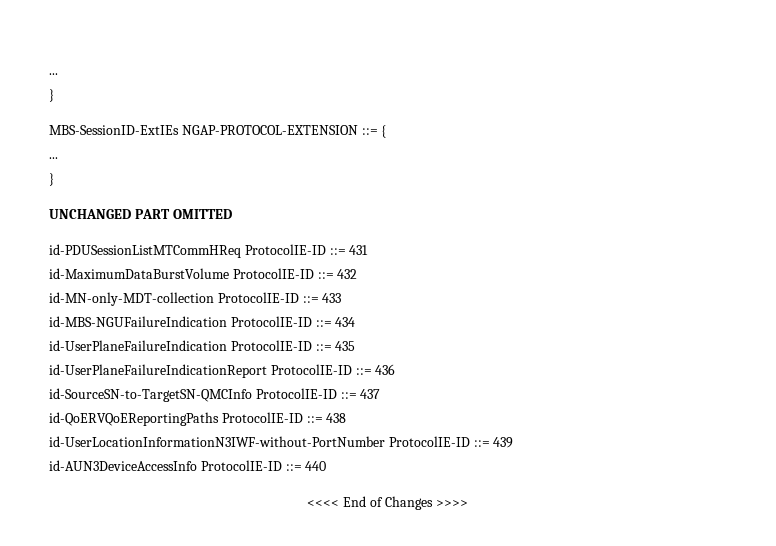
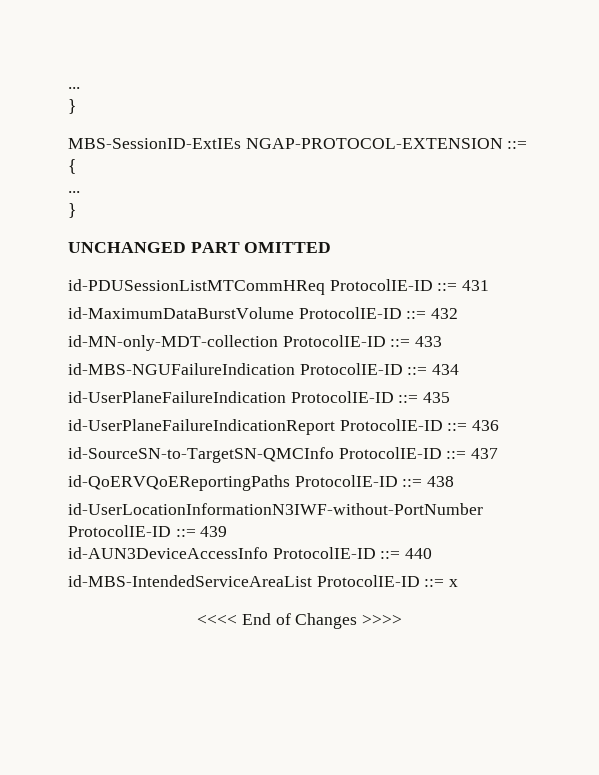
+ id-MBS-IntendedServiceAreaList ProtocolIE-ID ::= x

